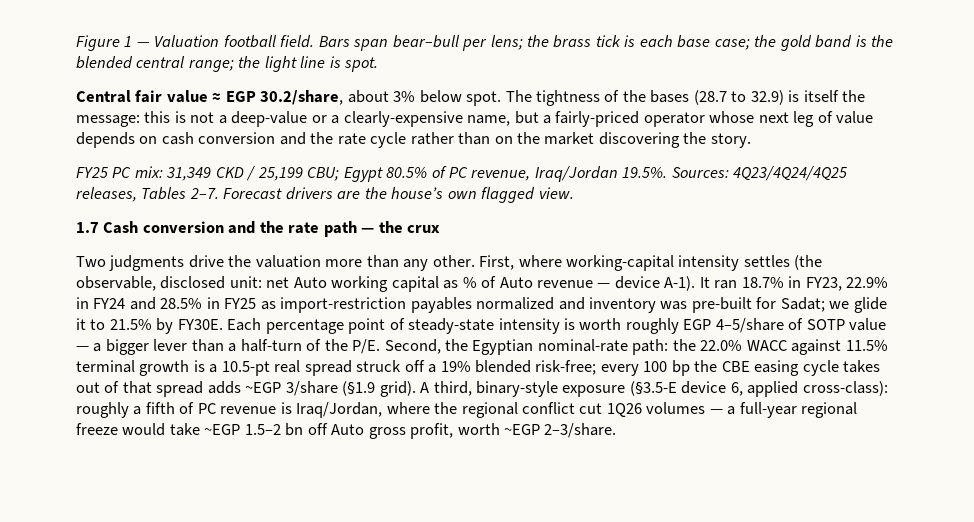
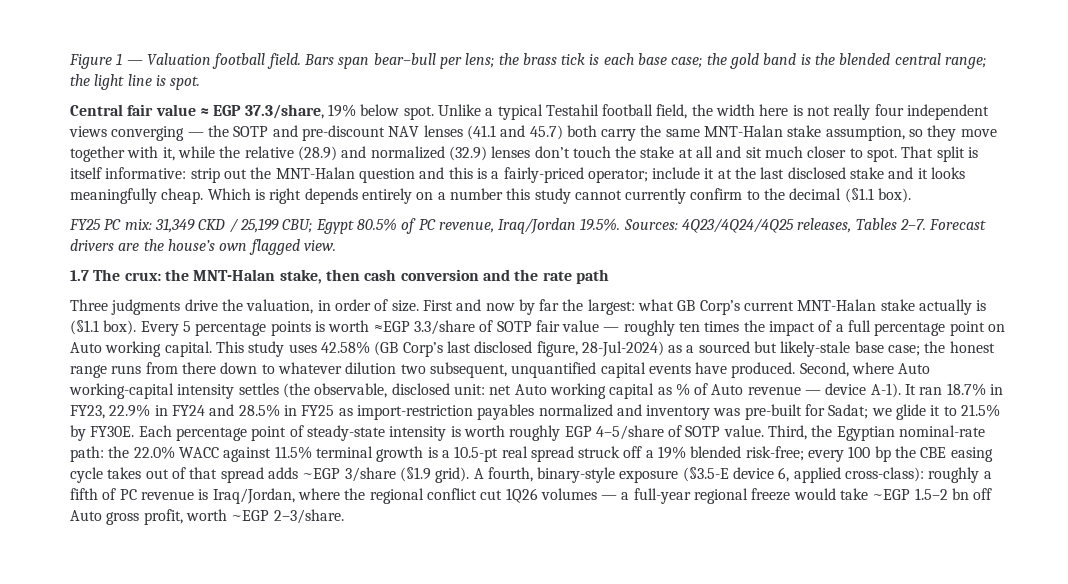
- Central fair value ≈ EGP 30.2/share, about 3% below spot. The tightness of the bases (28.7 to 32.9) is itself the message: this is not a deep-value or a clearly-expensive name, but a fairly-priced operator whose next leg of value depends on cash conversion and the rate cycle rather than on the market discovering the story.
+ Central fair value ≈ EGP 37.3/share, 19% below spot. Unlike a typical Testahil football field, the width here is not really four independent views converging — the SOTP and pre-discount NAV lenses (41.1 and 45.7) both carry the same MNT-Halan stake assumption, so they move together with it, while the relative (28.9) and normalized (32.9) lenses don’t touch the stake at all and sit much closer to spot. That split is itself informative: strip out the MNT-Halan question and this is a fairly-priced operator; include it at the last disclosed stake and it looks meaningfully cheap. Which is right depends entirely on a number this study cannot currently confirm to the decimal (§1.1 box).
- 1.7 Cash conversion and the rate path — the crux
- Two judgments drive the valuation more than any other. First, where working-capital intensity settles (the observable, disclosed unit: net Auto working capital as % of Auto revenue — device A-1).
+ 1.7 The crux: the MNT-Halan stake, then cash conversion and the rate path
+ Three judgments drive the valuation, in order of size. First and now by far the largest: what GB Corp’s current MNT-Halan stake actually is (§1.1 box). Every 5 percentage points is worth ≈EGP 3.3/share of SOTP fair value — roughly ten times the impact of a full percentage point on Auto working capital. This study uses 42.58% (GB Corp’s last disclosed figure, 28-Jul-2024) as a sourced but likely-stale base case; the honest range runs from there down to whatever dilution two subsequent, unquantified capital events have produced. Second, where Auto working-capital intensity settles (the observable, disclosed unit: net Auto working capital as % of Auto revenue — device A-1).
- Each percentage point of steady-state intensity is worth roughly EGP 4–5/share of SOTP value — a bigger lever than a half-turn of the P/E. Second, the Egyptian nominal-rate path: the 22.0% WACC against 11.5% terminal growth is a 10.5-pt real spread struck off a 19% blended risk-free; every 100 bp the CBE easing cycle takes out of that spread adds ~EGP 3/share (§1.9 grid).
+ Each percentage point of steady-state intensity is worth roughly EGP 4–5/share of SOTP value. Third, the Egyptian nominal-rate path: the 22.0% WACC against 11.5% terminal growth is a 10.5-pt real spread struck off a 19% blended risk-free; every 100 bp the CBE easing cycle takes out of that spread adds ~EGP 3/share (§1.9 grid).
- A third, binary-style exposure (§3.5-E device 6, applied cross-class): roughly a fifth of PC revenue is Iraq/Jordan, where the regional conflict cut 1Q26 volumes — a full-year regional freeze would take ~EGP 1.5–2 bn off Auto gross profit, worth ~EGP 2–3/share.
+ A fourth, binary-style exposure (§3.5-E device 6, applied cross-class): roughly a fifth of PC revenue is Iraq/Jordan, where the regional conflict cut 1Q26 volumes — a full-year regional freeze would take ~EGP 1.5–2 bn off Auto gross profit, worth ~EGP 2–3/share.

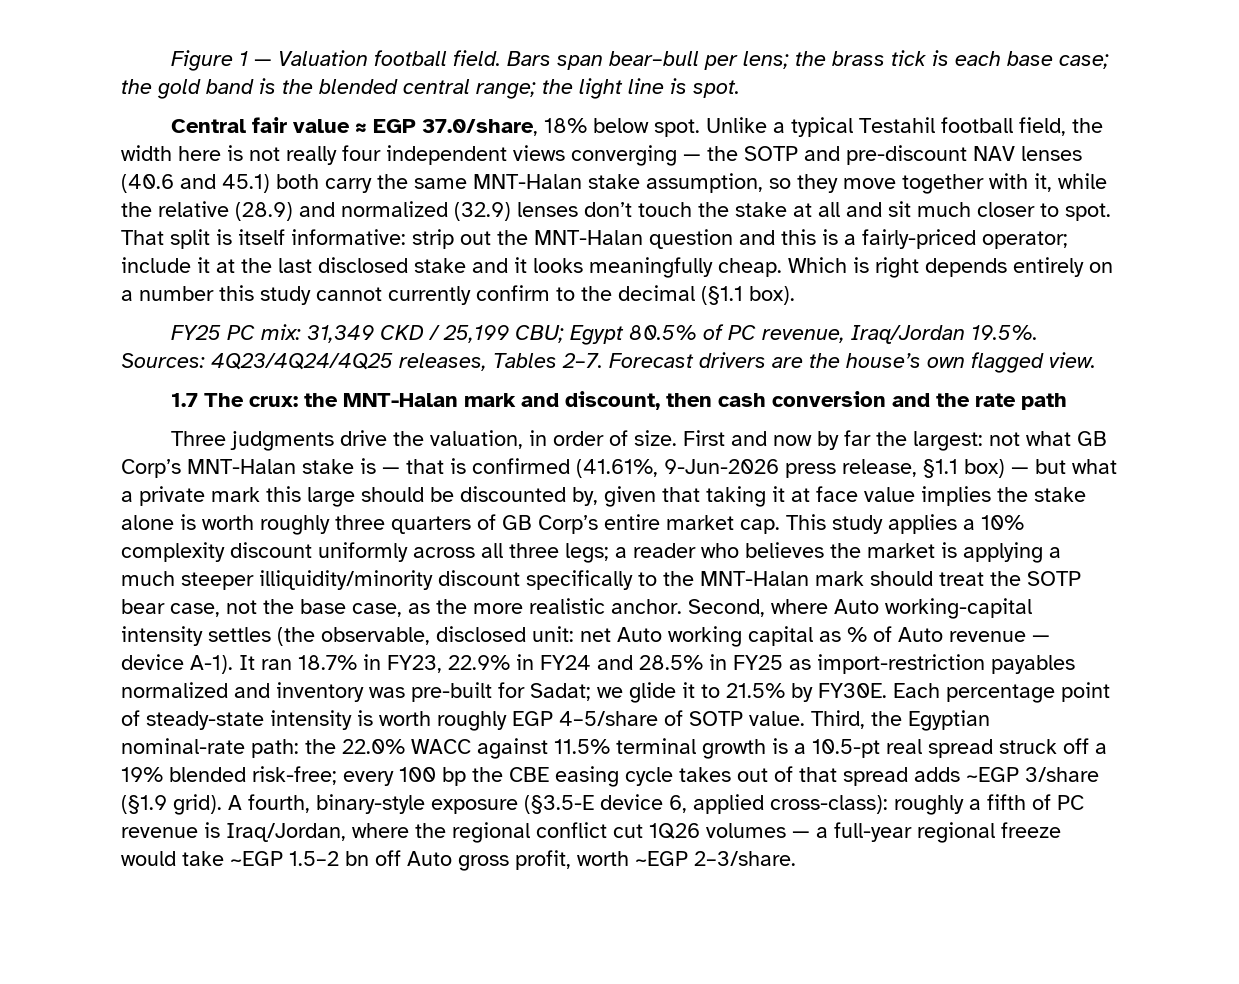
- Central fair value ≈ EGP 37.3/share, 19% below spot.
+ Central fair value ≈ EGP 37.0/share, 18% below spot.
- Unlike a typical Testahil football field, the width here is not really four independent views converging — the SOTP and pre-discount NAV lenses (41.1 and 45.7) both carry the same MNT-Halan stake assumption, so they move together with it, while the relative (28.9) and normalized (32.9) lenses don’t touch the stake at all and sit much closer to spot.
+ Unlike a typical Testahil football field, the width here is not really four independent views converging — the SOTP and pre-discount NAV lenses (40.6 and 45.1) both carry the same MNT-Halan stake assumption, so they move together with it, while the relative (28.9) and normalized (32.9) lenses don’t touch the stake at all and sit much closer to spot.
- 1.7 The crux: the MNT-Halan stake, then cash conversion and the rate path
+ 1.7 The crux: the MNT-Halan mark and discount, then cash conversion and the rate path
- First and now by far the largest: what GB Corp’s current MNT-Halan stake actually is (§1.1 box). Every 5 percentage points is worth ≈EGP 3.3/share of SOTP fair value — roughly ten times the impact of a full percentage point on Auto working capital. This study uses 42.58% (GB Corp’s last disclosed figure, 28-Jul-2024) as a sourced but likely-stale base case; the honest range runs from there down to whatever dilution two subsequent, unquantified capital events have produced.
+ First and now by far the largest: not what GB Corp’s MNT-Halan stake is — that is confirmed (41.61%, 9-Jun-2026 press release, §1.1 box) — but what a private mark this large should be discounted by, given that taking it at face value implies the stake alone is worth roughly three quarters of GB Corp’s entire market cap. This study applies a 10% complexity discount uniformly across all three legs; a reader who believes the market is applying a much steeper illiquidity/minority discount specifically to the MNT-Halan mark should treat the SOTP bear case, not the base case, as the more realistic anchor.

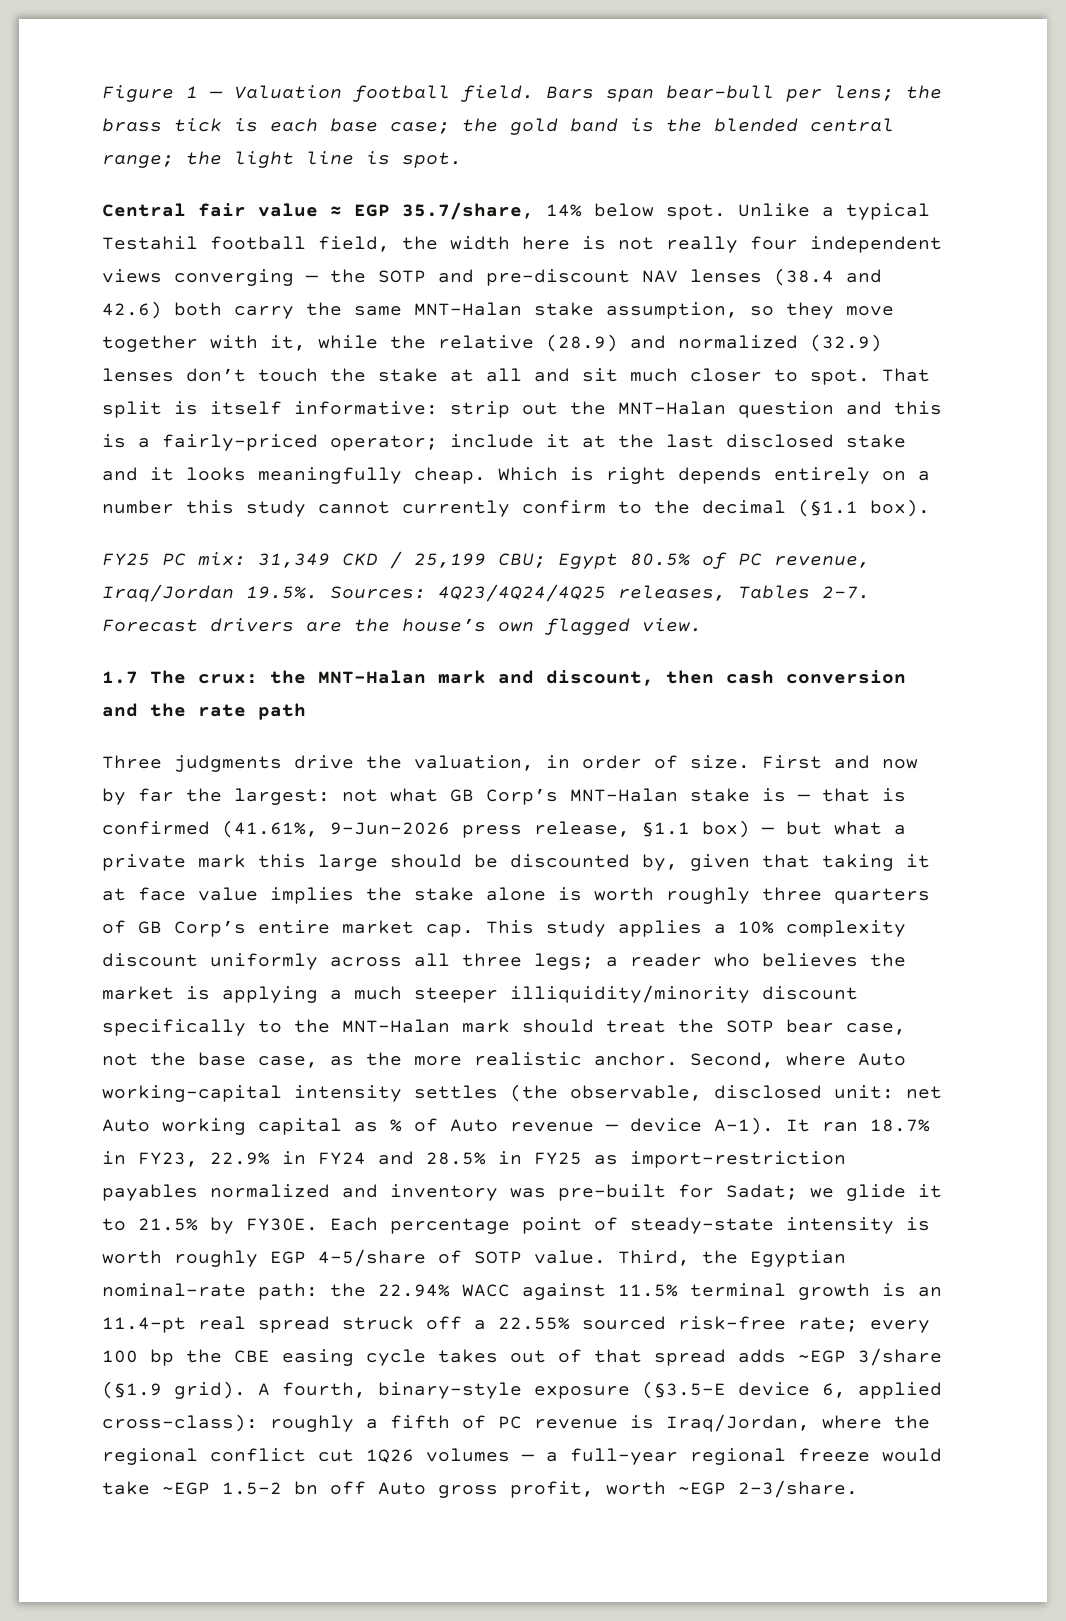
- Central fair value ≈ EGP 37.0/share, 18% below spot.
+ Central fair value ≈ EGP 35.7/share, 14% below spot.
- Unlike a typical Testahil football field, the width here is not really four independent views converging — the SOTP and pre-discount NAV lenses (40.6 and 45.1) both carry the same MNT-Halan stake assumption, so they move together with it, while the relative (28.9) and normalized (32.9) lenses don’t touch the stake at all and sit much closer to spot.
+ Unlike a typical Testahil football field, the width here is not really four independent views converging — the SOTP and pre-discount NAV lenses (38.4 and 42.6) both carry the same MNT-Halan stake assumption, so they move together with it, while the relative (28.9) and normalized (32.9) lenses don’t touch the stake at all and sit much closer to spot.
- Third, the Egyptian nominal-rate path: the 22.0% WACC against 11.5% terminal growth is a 10.5-pt real spread struck off a 19% blended risk-free; every 100 bp the CBE easing cycle takes out of that spread adds ~EGP 3/share (§1.9 grid).
+ Third, the Egyptian nominal-rate path: the 22.94% WACC against 11.5% terminal growth is an 11.4-pt real spread struck off a 22.55% sourced risk-free rate; every 100 bp the CBE easing cycle takes out of that spread adds ~EGP 3/share (§1.9 grid).

